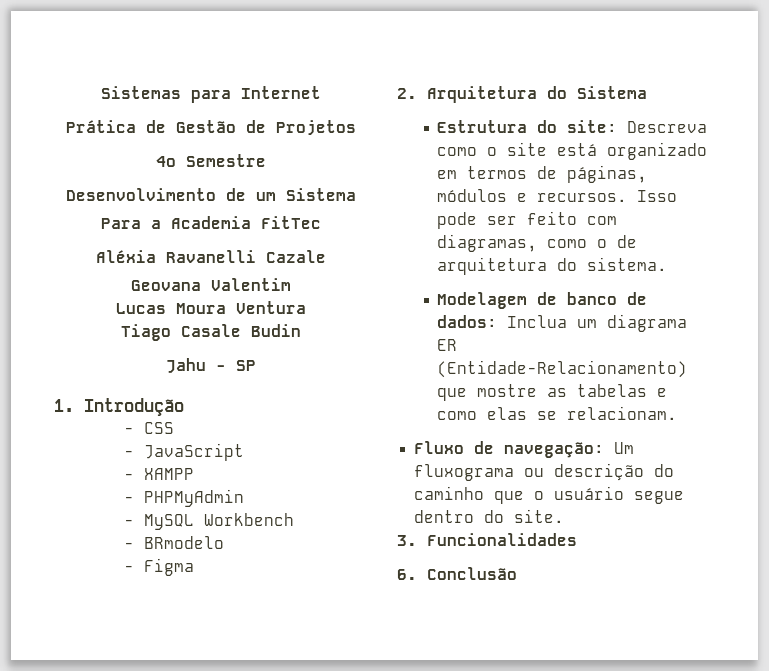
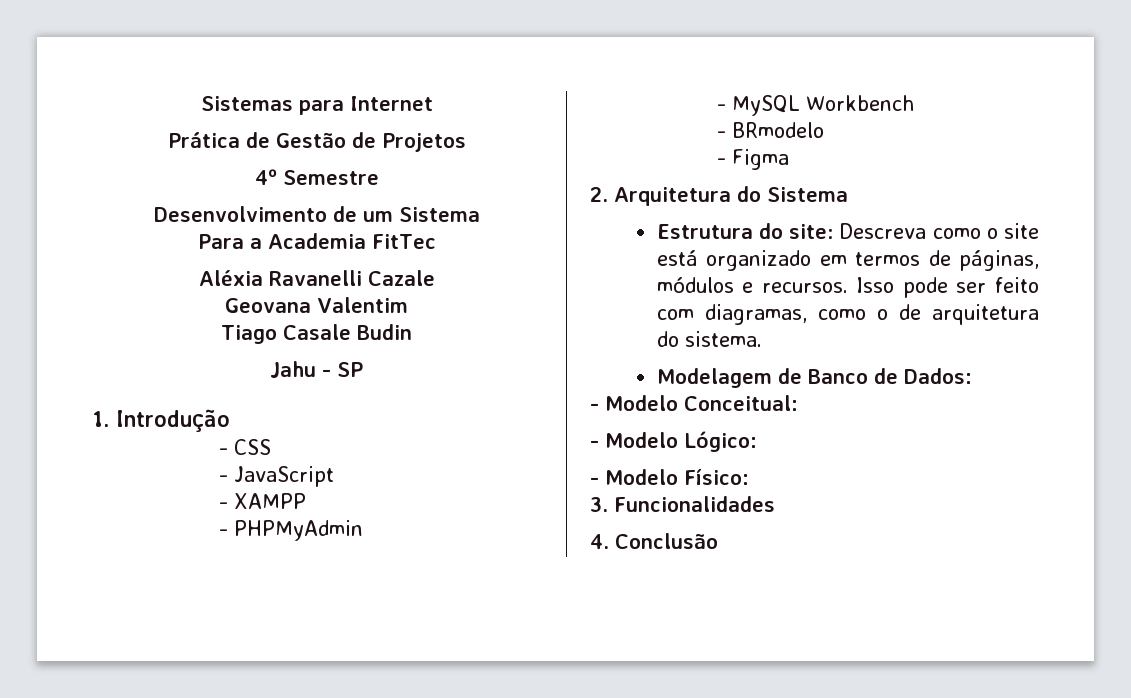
- Lucas Moura Ventura
- Modelagem de banco de dados: Inclua um diagrama ER (Entidade-Relacionamento) que mostre as tabelas e como elas se relacionam.
- Fluxo de navegação: Um fluxograma ou descrição do caminho que o usuário segue dentro do site.
+ Modelagem de Banco de Dados:
+ - Modelo Conceitual:
+ - Modelo Lógico:
+ - Modelo Físico:
- 6. Conclusão
+ 4. Conclusão

